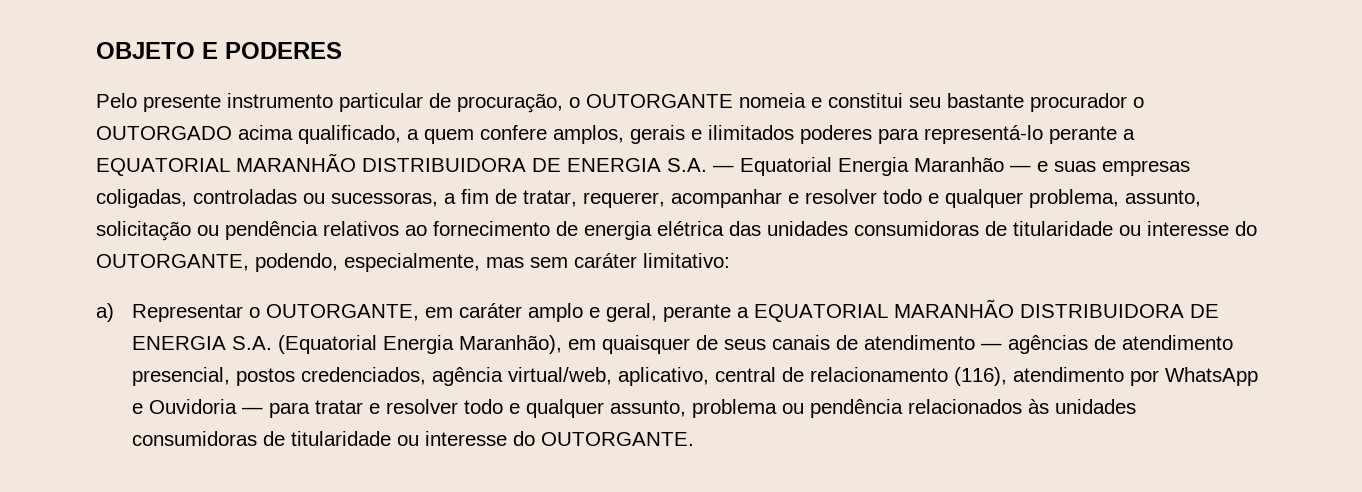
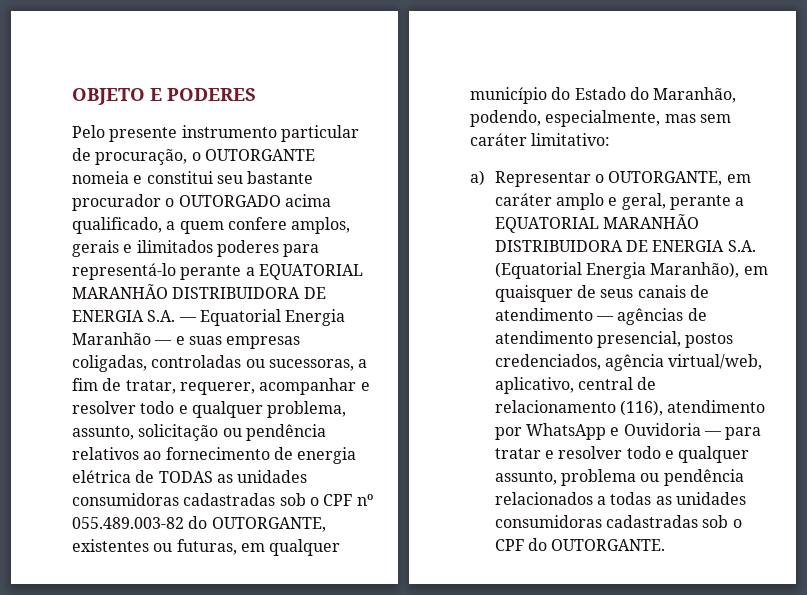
- Pelo presente instrumento particular de procuração, o OUTORGANTE nomeia e constitui seu bastante procurador o OUTORGADO acima qualificado, a quem confere amplos, gerais e ilimitados poderes para representá-lo perante a EQUATORIAL MARANHÃO DISTRIBUIDORA DE ENERGIA S.A. — Equatorial Energia Maranhão — e suas empresas coligadas, controladas ou sucessoras, a fim de tratar, requerer, acompanhar e resolver todo e qualquer problema, assunto, solicitação ou pendência relativos ao fornecimento de energia elétrica das unidades consumidoras de titularidade ou interesse do OUTORGANTE, podendo, especialmente, mas sem caráter limitativo:
+ Pelo presente instrumento particular de procuração, o OUTORGANTE nomeia e constitui seu bastante procurador o OUTORGADO acima qualificado, a quem confere amplos, gerais e ilimitados poderes para representá-lo perante a EQUATORIAL MARANHÃO DISTRIBUIDORA DE ENERGIA S.A. — Equatorial Energia Maranhão — e suas empresas coligadas, controladas ou sucessoras, a fim de tratar, requerer, acompanhar e resolver todo e qualquer problema, assunto, solicitação ou pendência relativos ao fornecimento de energia elétrica de TODAS as unidades consumidoras cadastradas sob o CPF nº 055.489.003-82 do OUTORGANTE, existentes ou futuras, em qualquer município do Estado do Maranhão, podendo, especialmente, mas sem caráter limitativo:
- a) Representar o OUTORGANTE, em caráter amplo e geral, perante a EQUATORIAL MARANHÃO DISTRIBUIDORA DE ENERGIA S.A. (Equatorial Energia Maranhão), em quaisquer de seus canais de atendimento — agências de atendimento presencial, postos credenciados, agência virtual/web, aplicativo, central de relacionamento (116), atendimento por WhatsApp e Ouvidoria — para tratar e resolver todo e qualquer assunto, problema ou pendência relacionados às unidades consumidoras de titularidade ou interesse do OUTORGANTE.
+ a) Representar o OUTORGANTE, em caráter amplo e geral, perante a EQUATORIAL MARANHÃO DISTRIBUIDORA DE ENERGIA S.A. (Equatorial Energia Maranhão), em quaisquer de seus canais de atendimento — agências de atendimento presencial, postos credenciados, agência virtual/web, aplicativo, central de relacionamento (116), atendimento por WhatsApp e Ouvidoria — para tratar e resolver todo e qualquer assunto, problema ou pendência relacionados a todas as unidades consumidoras cadastradas sob o CPF do OUTORGANTE.

